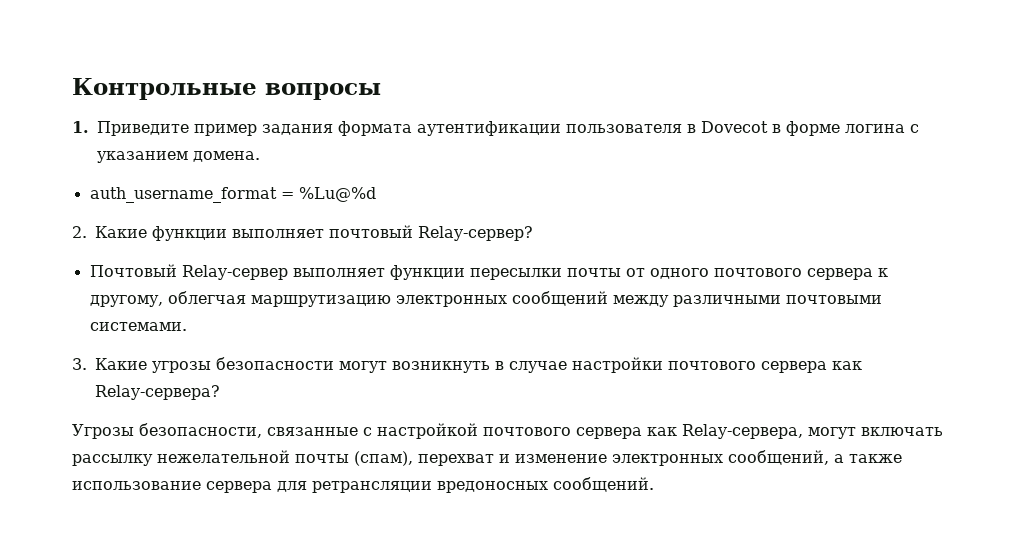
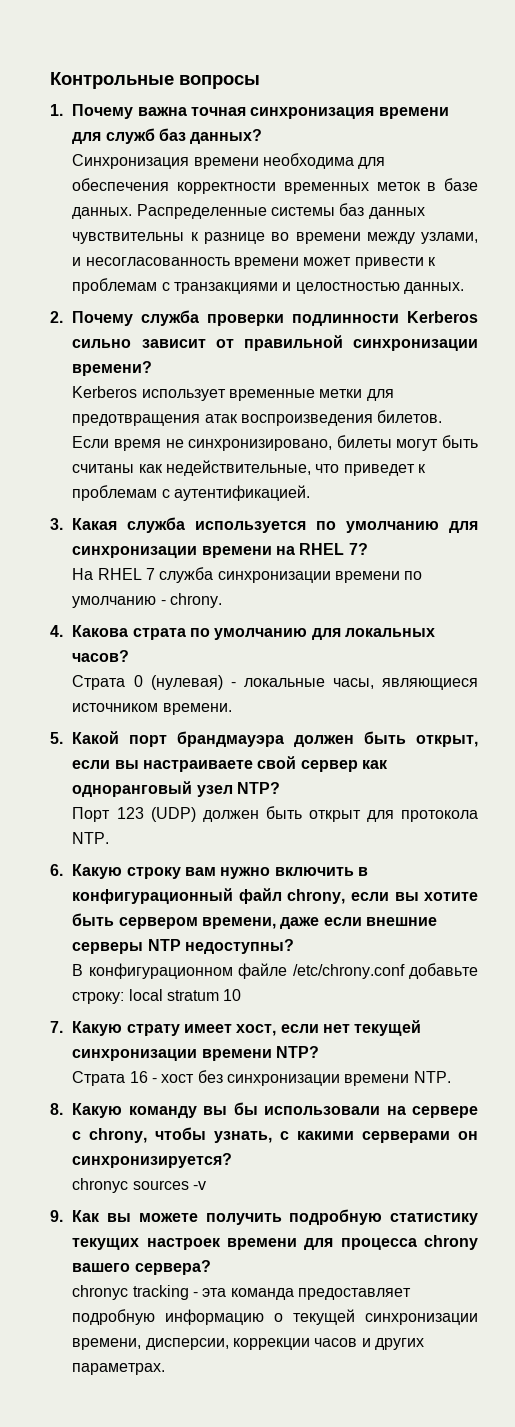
- 1. Приведите пример задания формата аутентификации пользователя в Dovecot в форме логина с указанием домена.
- auth_username_format = %Lu@%d
- 2. Какие функции выполняет почтовый Relay-сервер?
- Почтовый Relay-сервер выполняет функции пересылки почты от одного почтового сервера к другому, облегчая маршрутизацию электронных сообщений между различными почтовыми системами.
- 3. Какие угрозы безопасности могут возникнуть в случае настройки почтового сервера как Relay-сервера?
- Угрозы безопасности, связанные с настройкой почтового сервера как Relay-сервера, могут включать рассылку нежелательной почты (спам), перехват и изменение электронных сообщений, а также использование сервера для ретрансляции вредоносных сообщений.
+ 1. Почему важна точная синхронизация времени для служб баз данных?
+ Синхронизация времени необходима для обеспечения корректности временных меток в базе данных. Распределенные системы баз данных чувствительны к разнице во времени между узлами, и несогласованность времени может привести к проблемам с транзакциями и целостностью данных.
+ 2. Почему служба проверки подлинности Kerberos сильно зависит от правильной синхронизации времени?
+ Kerberos использует временные метки для предотвращения атак воспроизведения билетов. Если время не синхронизировано, билеты могут быть считаны как недействительные, что приведет к проблемам с аутентификацией.
+ 3. Какая служба используется по умолчанию для синхронизации времени на RHEL 7?
+ На RHEL 7 служба синхронизации времени по умолчанию - chrony.
+ 4. Какова страта по умолчанию для локальных часов?
+ Страта 0 (нулевая) - локальные часы, являющиеся источником времени.
+ 5. Какой порт брандмауэра должен быть открыт, если вы настраиваете свой сервер как одноранговый узел NTP?
+ Порт 123 (UDP) должен быть открыт для протокола NTP.
+ 6. Какую строку вам нужно включить в конфигурационный файл chrony, если вы хотите быть сервером времени, даже если внешние серверы NTP недоступны?
+ В конфигурационном файле /etc/chrony.conf добавьте строку: local stratum 10
+ 7. Какую страту имеет хост, если нет текущей синхронизации времени NTP?
+ Страта 16 - хост без синхронизации времени NTP.
+ 8. Какую команду вы бы использовали на сервере с chrony, чтобы узнать, с какими серверами он синхронизируется?
+ chronyc sources -v
+ 9. Как вы можете получить подробную статистику текущих настроек времени для процесса chrony вашего сервера?
+ chronyc tracking - эта команда предоставляет подробную информацию о текущей синхронизации времени, дисперсии, коррекции часов и других параметрах.

